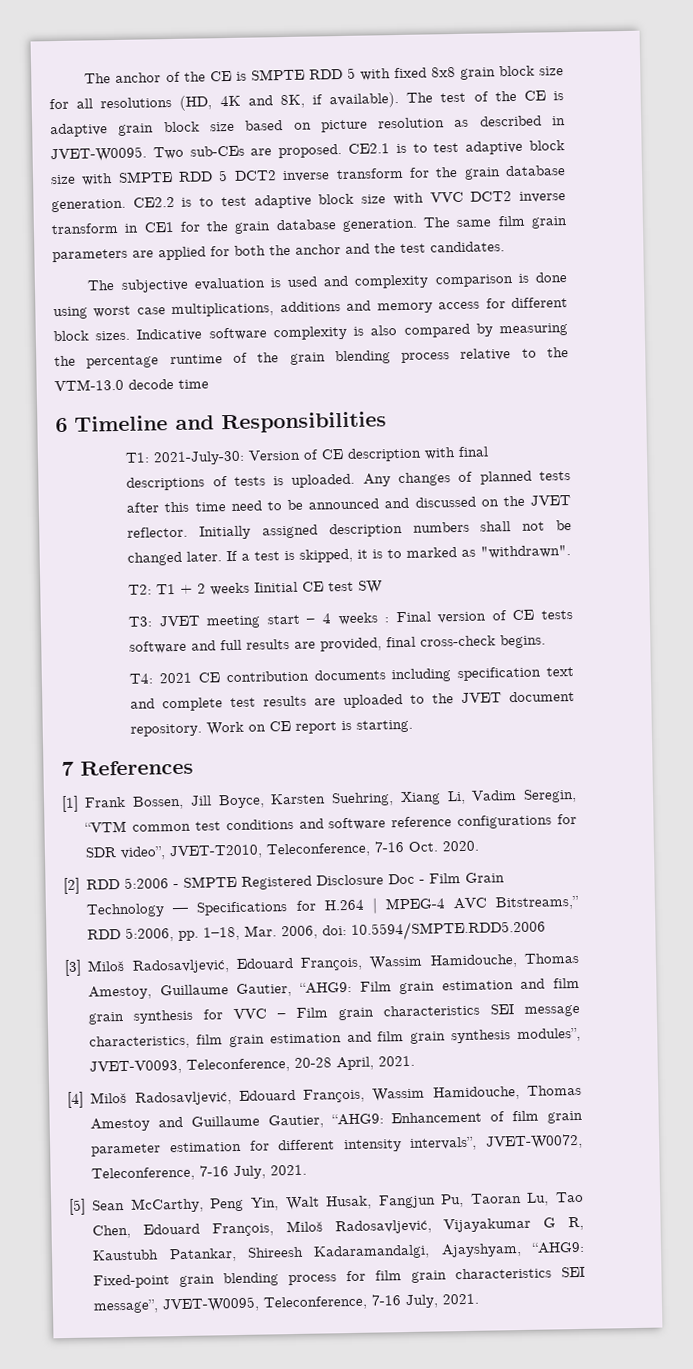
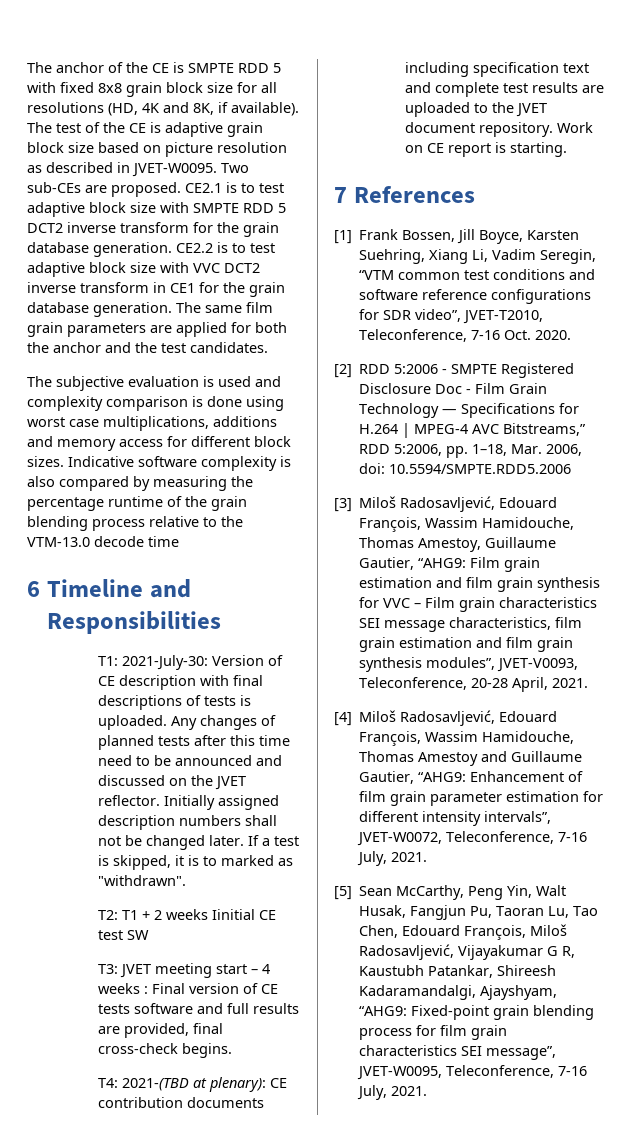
- T4: 2021 CE contribution documents including specification text and complete test results are uploaded to the JVET document repository.
+ T4: 2021-(TBD at plenary): CE contribution documents including specification text and complete test results are uploaded to the JVET document repository.

